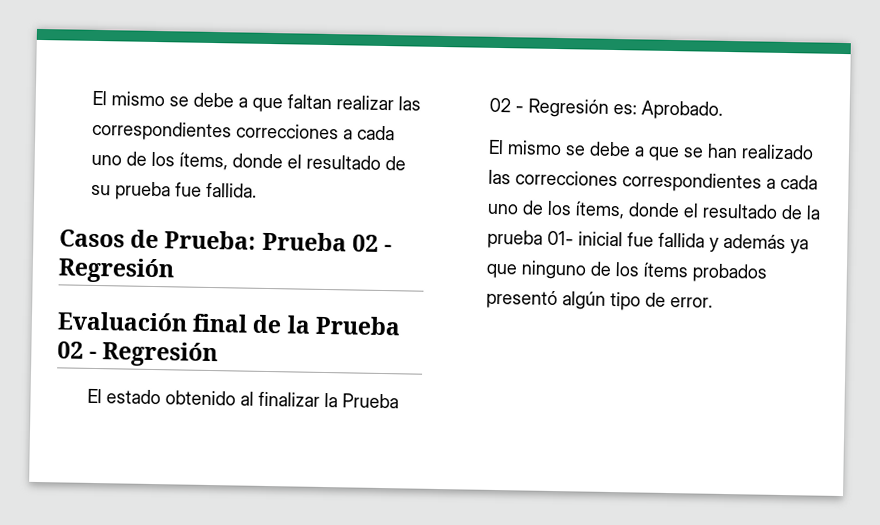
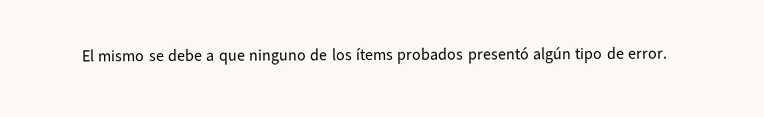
- El mismo se debe a que faltan realizar las correspondientes correcciones a cada uno de los ítems, donde el resultado de su prueba fue fallida.
- Casos de Prueba: Prueba 02 - Regresión
- Evaluación final de la Prueba 02 - Regresión
- El estado obtenido al finalizar la Prueba 02 - Regresión es: Aprobado.
- El mismo se debe a que se han realizado las correcciones correspondientes a cada uno de los ítems, donde el resultado de la prueba 01- inicial fue fallida y además ya que ninguno de los ítems probados presentó algún tipo de error.
+ El mismo se debe a que ninguno de los ítems probados presentó algún tipo de error.

